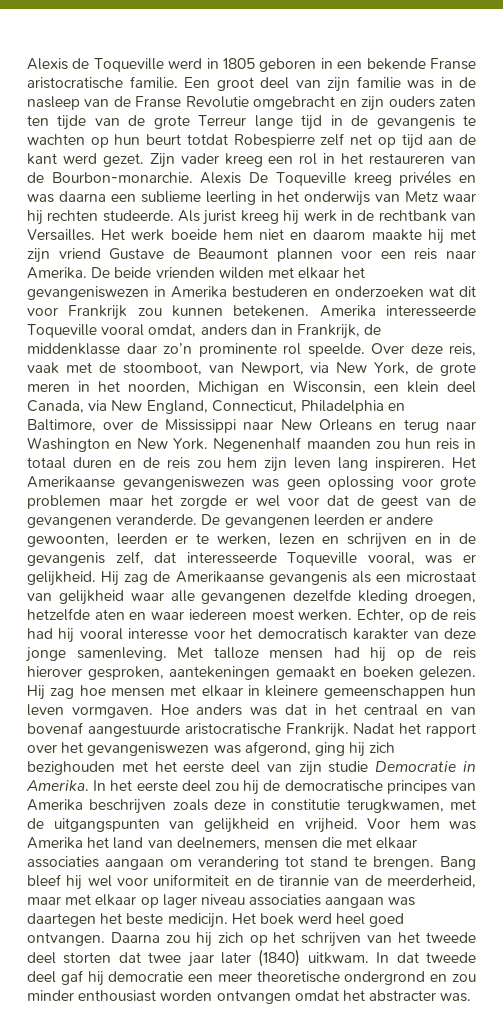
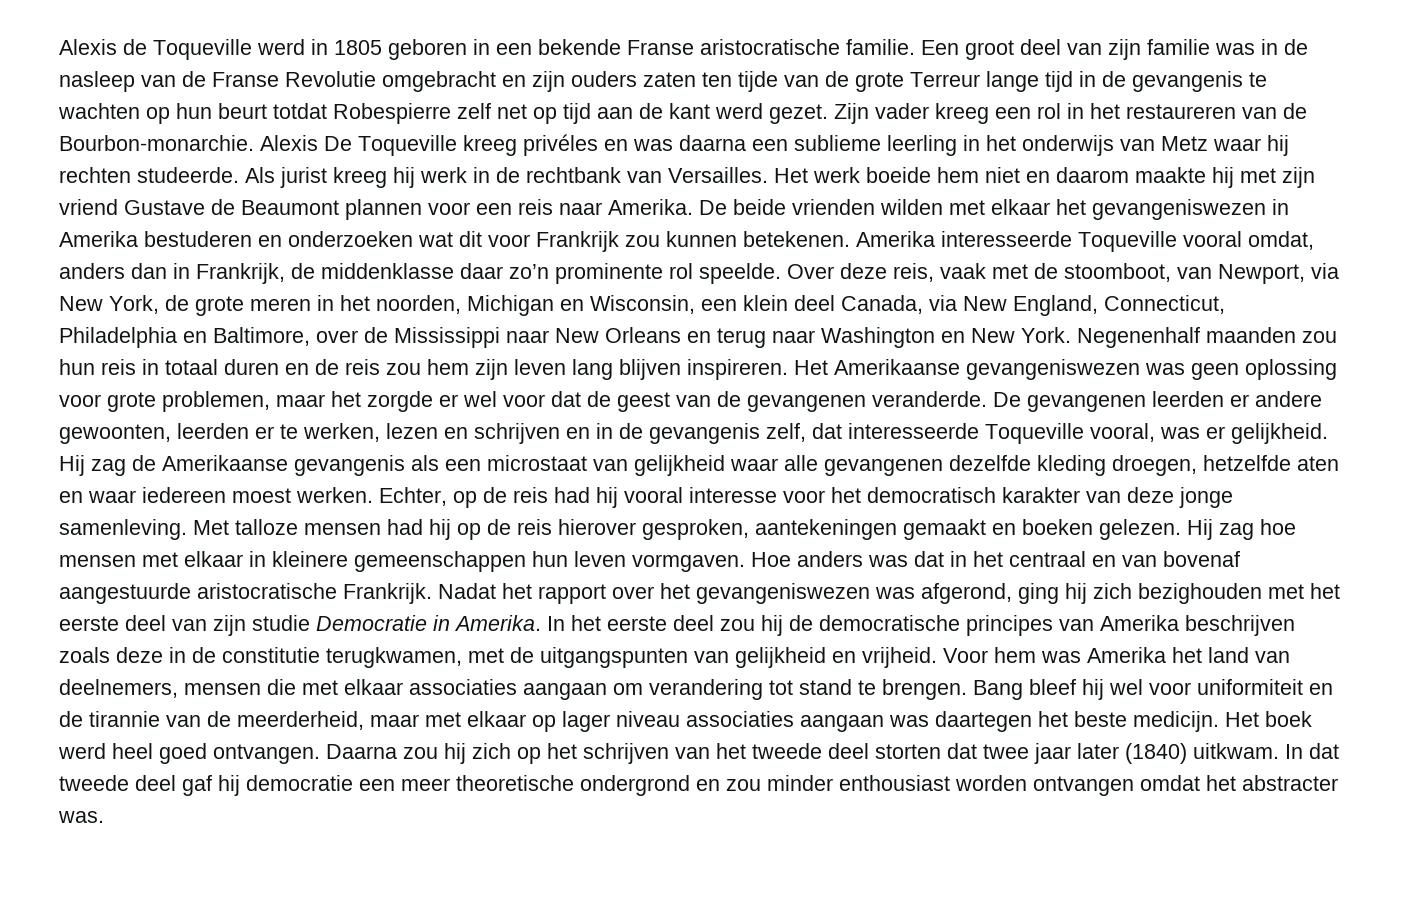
- Negenenhalf maanden zou hun reis in totaal duren en de reis zou hem zijn leven lang inspireren.
+ Negenenhalf maanden zou hun reis in totaal duren en de reis zou hem zijn leven lang blijven inspireren.
- Het Amerikaanse gevangeniswezen was geen oplossing voor grote problemen maar het zorgde er wel voor dat de geest van de gevangenen veranderde.
+ Het Amerikaanse gevangeniswezen was geen oplossing voor grote problemen, maar het zorgde er wel voor dat de geest van de gevangenen veranderde.
- In het eerste deel zou hij de democratische principes van Amerika beschrijven zoals deze in constitutie terugkwamen, met de uitgangspunten van gelijkheid en vrijheid.
+ In het eerste deel zou hij de democratische principes van Amerika beschrijven zoals deze in de constitutie terugkwamen, met de uitgangspunten van gelijkheid en vrijheid.

